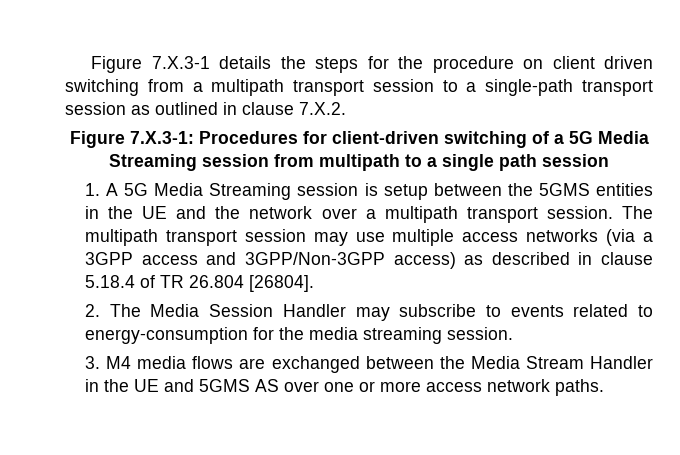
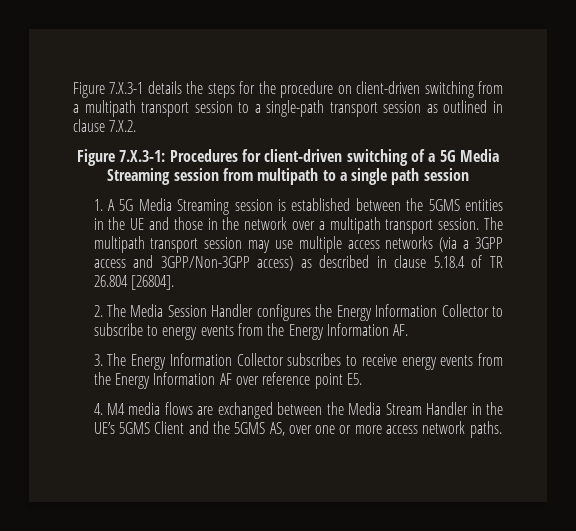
- Figure 7.X.3-1 details the steps for the procedure on client driven switching from a multipath transport session to a single-path transport session as outlined in clause 7.X.2.
+ Figure 7.X.3-1 details the steps for the procedure on client-driven switching from a multipath transport session to a single-path transport session as outlined in clause 7.X.2.
- 1. A 5G Media Streaming session is setup between the 5GMS entities in the UE and the network over a multipath transport session.
+ 1. A 5G Media Streaming session is established between the 5GMS entities in the UE and those in the network over a multipath transport session.
- 2. The Media Session Handler may subscribe to events related to energy-consumption for the media streaming session.
- 3. M4 media flows are exchanged between the Media Stream Handler in the UE and 5GMS AS over one or more access network paths.
+ 2. The Media Session Handler configures the Energy Information Collector to subscribe to energy events from the Energy Information AF.
+ 3. The Energy Information Collector subscribes to receive energy events from the Energy Information AF over reference point E5.
+ 4. M4 media flows are exchanged between the Media Stream Handler in the UE’s 5GMS Client and the 5GMS AS, over one or more access network paths.

